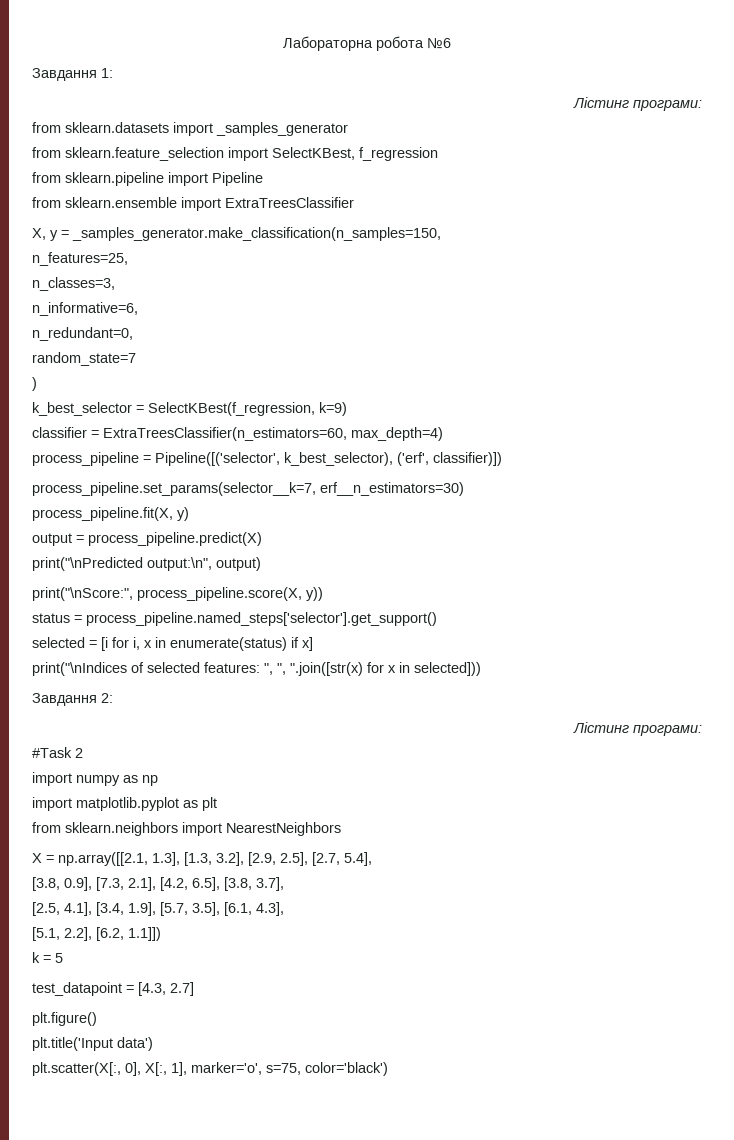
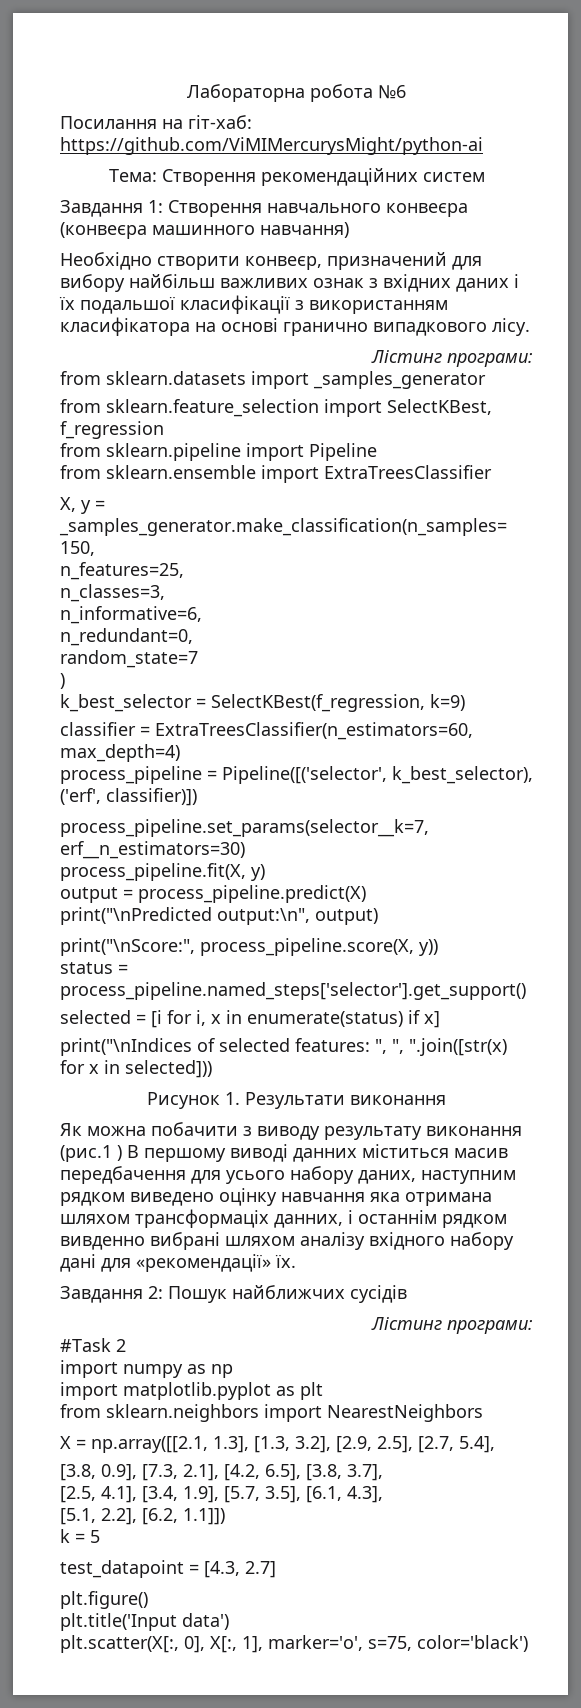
- Завдання 1:
+ Посилання на гіт-хаб: https://github.com/ViMIMercurysMight/python-ai
+ Тема: Створення рекомендаційних систем
+ Завдання 1: Створення навчального конвеєра (конвеєра машинного навчання)
+ Необхідно створити конвеєр, призначений для вибору найбільш важливих ознак з вхідних даних і їх подальшої класифікації з використанням класифікатора на основі гранично випадкового лісу.
+ Рисунок 1. Результати виконання
+ Як можна побачити з виводу результату виконання (рис.1 ) В першому виводі данних міститься масив передбачення для усього набору даних, наступним рядком виведено оцінку навчання яка отримана шляхом трансформаціх данних, і останнім рядком вивденно вибрані шляхом аналізу вхідного набору дані для «рекомендації» їх.
- Завдання 2:
+ Завдання 2: Пошук найближчих сусідів

